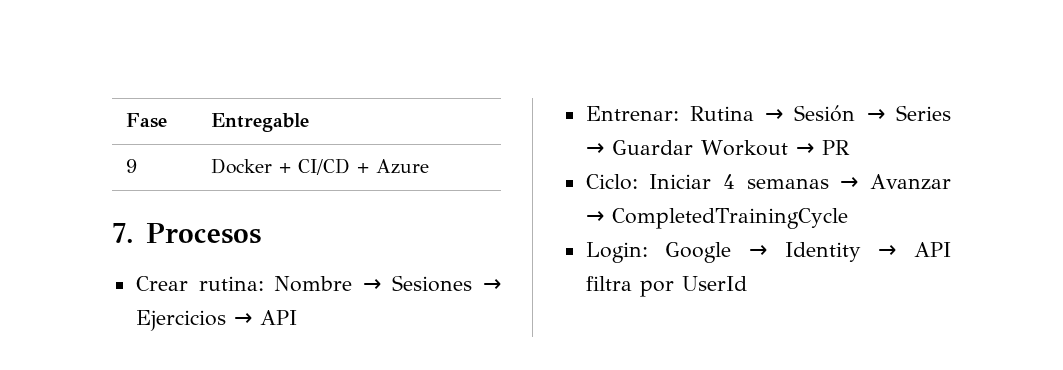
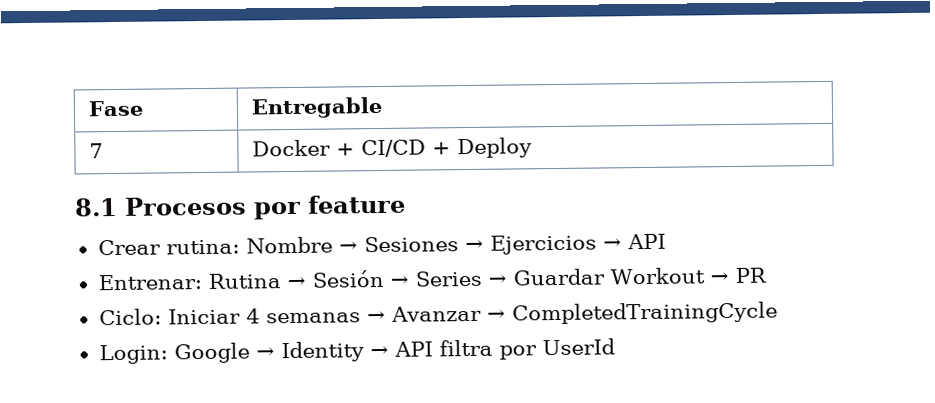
- 9 | Docker + CI/CD + Azure
- 7. Procesos
+ 7 | Docker + CI/CD + Deploy
+ 8.1 Procesos por feature

